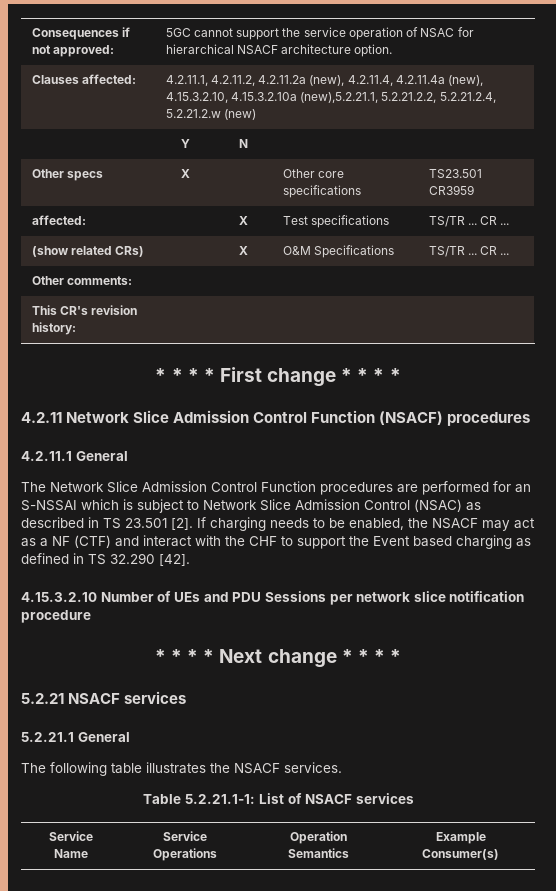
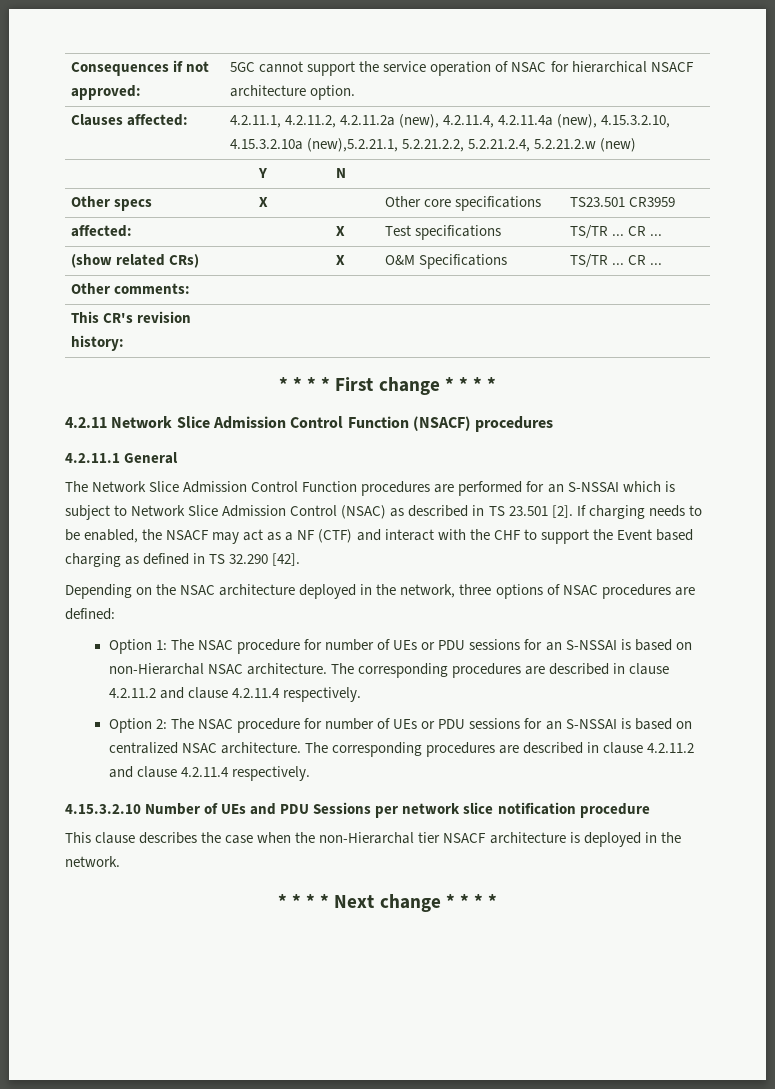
+ Depending on the NSAC architecture deployed in the network, three options of NSAC procedures are defined:
+ Option 1: The NSAC procedure for number of UEs or PDU sessions for an S-NSSAI is based on non-Hierarchal NSAC architecture. The corresponding procedures are described in clause 4.2.11.2 and clause 4.2.11.4 respectively.
+ Option 2: The NSAC procedure for number of UEs or PDU sessions for an S-NSSAI is based on centralized NSAC architecture. The corresponding procedures are described in clause 4.2.11.2 and clause 4.2.11.4 respectively.
+ This clause describes the case when the non-Hierarchal tier NSACF architecture is deployed in the network.
- 5.2.21 NSACF services
- 5.2.21.1 General
- The following table illustrates the NSACF services.
- Table 5.2.21.1-1: List of NSACF services
- Service Name | Service Operations | Operation Semantics | Example Consumer(s)

